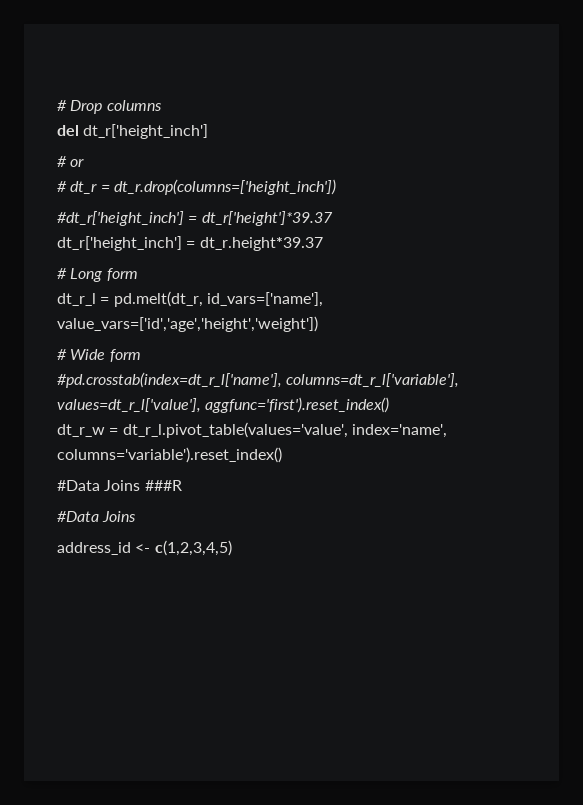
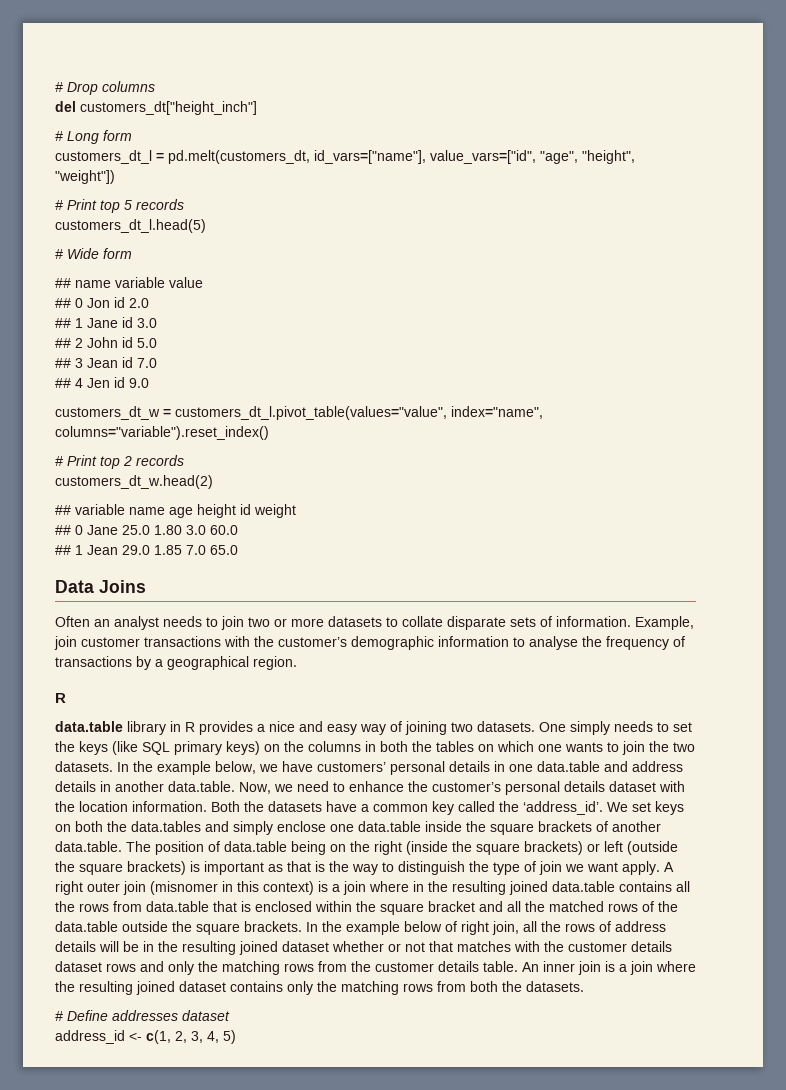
- del dt_r['height_inch']
- # or
- # dt_r = dt_r.drop(columns=['height_inch'])
- #dt_r['height_inch'] = dt_r['height']*39.37
- dt_r['height_inch'] = dt_r.height*39.37
+ del customers_dt["height_inch"]
  # Long form
- dt_r_l = pd.melt(dt_r, id_vars=['name'], value_vars=['id','age','height','weight'])
+ customers_dt_l = pd.melt(customers_dt, id_vars=["name"], value_vars=["id", "age", "height", "weight"])
+ # Print top 5 records
+ customers_dt_l.head(5)
  # Wide form
- #pd.crosstab(index=dt_r_l['name'], columns=dt_r_l['variable'], values=dt_r_l['value'], aggfunc='first').reset_index()
- dt_r_w = dt_r_l.pivot_table(values='value', index='name', columns='variable').reset_index()
- #Data Joins ###R
- #Data Joins
- address_id <- c(1,2,3,4,5)
+ ## name variable value
+ ## 0 Jon id 2.0
+ ## 1 Jane id 3.0
+ ## 2 John id 5.0
+ ## 3 Jean id 7.0
+ ## 4 Jen id 9.0
+ customers_dt_w = customers_dt_l.pivot_table(values="value", index="name", columns="variable").reset_index()
+ # Print top 2 records
+ customers_dt_w.head(2)
+ ## variable name age height id weight
+ ## 0 Jane 25.0 1.80 3.0 60.0
+ ## 1 Jean 29.0 1.85 7.0 65.0
+ Data Joins
+ Often an analyst needs to join two or more datasets to collate disparate sets of information. Example, join customer transactions with the customer’s demographic information to analyse the frequency of transactions by a geographical region.
+ R
+ data.table library in R provides a nice and easy way of joining two datasets. One simply needs to set the keys (like SQL primary keys) on the columns in both the tables on which one wants to join the two datasets. In the example below, we have customers’ personal details in one data.table and address details in another data.table. Now, we need to enhance the customer’s personal details dataset with the location information. Both the datasets have a common key called the ‘address_id’. We set keys on both the data.tables and simply enclose one data.table inside the square brackets of another data.table. The position of data.table being on the right (inside the square brackets) or left (outside the square brackets) is important as that is the way to distinguish the type of join we want apply. A right outer join (misnomer in this context) is a join where in the resulting joined data.table contains all the rows from data.table that is enclosed within the square bracket and all the matched rows of the data.table outside the square brackets. In the example below of right join, all the rows of address details will be in the resulting joined dataset whether or not that matches with the customer details dataset rows and only the matching rows from the customer details table. An inner join is a join where the resulting joined dataset contains only the matching rows from both the datasets.
+ # Define addresses dataset
+ address_id <- c(1, 2, 3, 4, 5)

